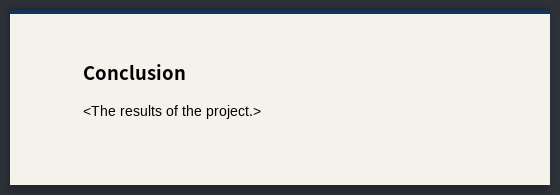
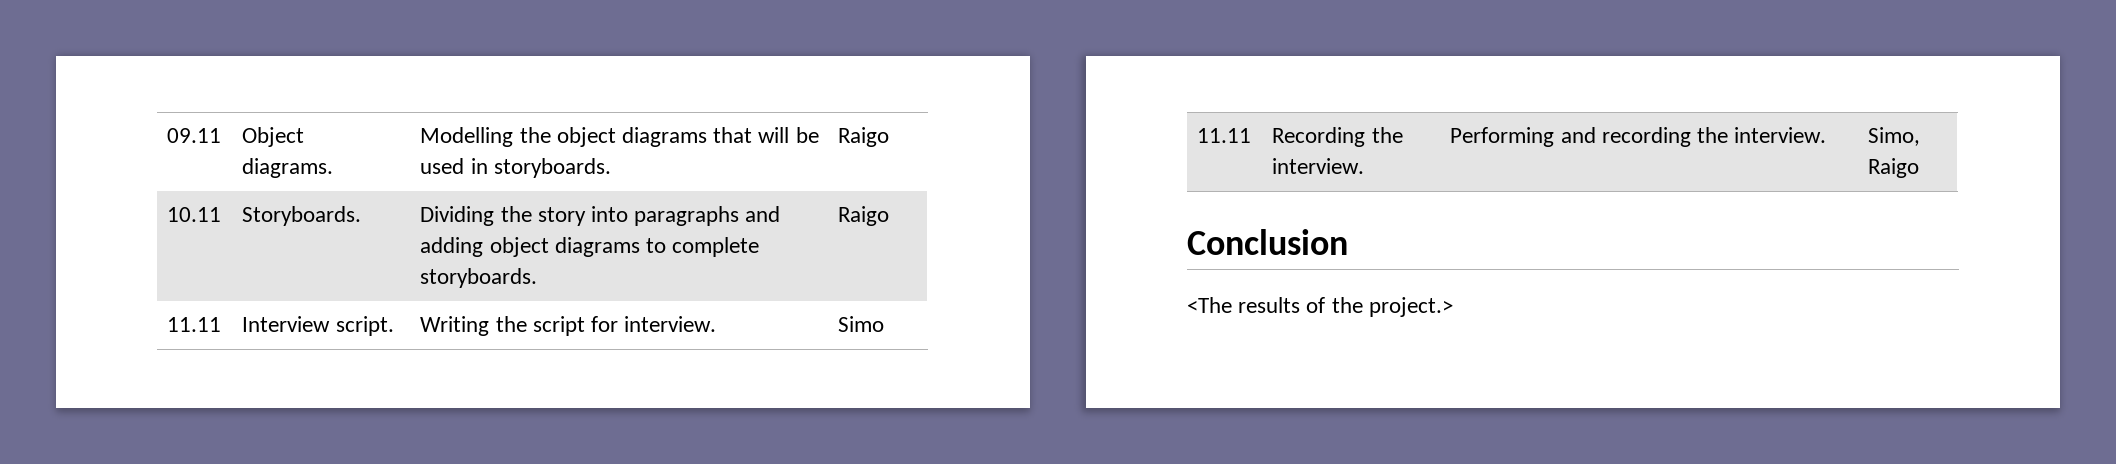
+ 09.11 | Object diagrams. | Modelling the object diagrams that will be used in storyboards. | Raigo
+ 10.11 | Storyboards. | Dividing the story into paragraphs and adding object diagrams to complete storyboards. | Raigo
+ 11.11 | Interview script. | Writing the script for interview. | Simo
+ 11.11 | Recording the interview. | Performing and recording the interview. | Simo, Raigo

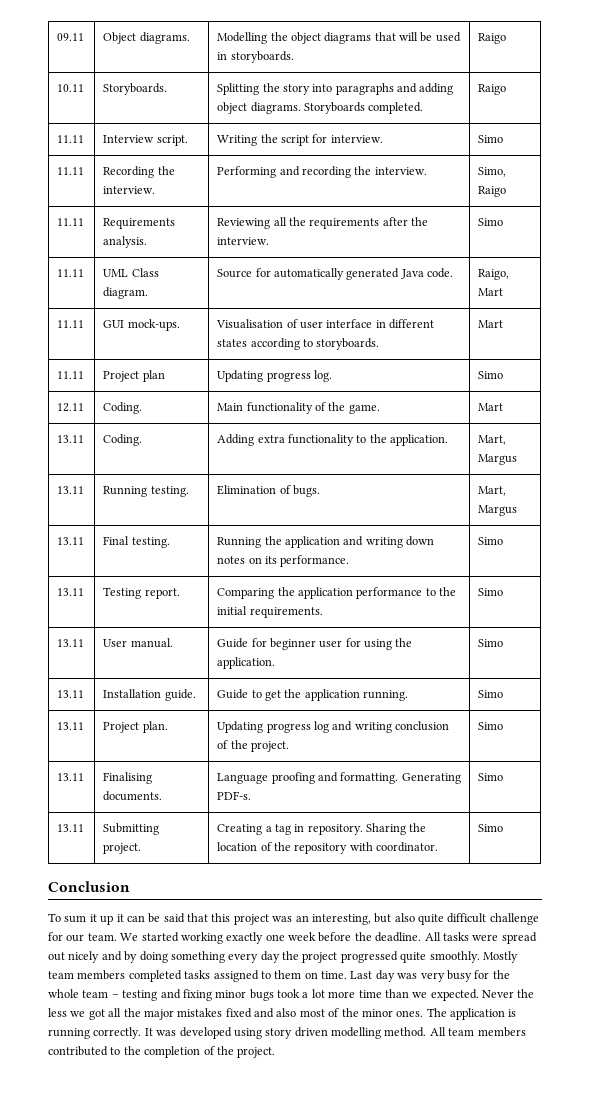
- 10.11 | Storyboards. | Dividing the story into paragraphs and adding object diagrams to complete storyboards. | Raigo
+ 10.11 | Storyboards. | Splitting the story into paragraphs and adding object diagrams. Storyboards completed. | Raigo
+ 11.11 | Requirements analysis. | Reviewing all the requirements after the interview. | Simo
+ 11.11 | UML Class diagram. | Source for automatically generated Java code. | Raigo, Mart
+ 11.11 | GUI mock-ups. | Visualisation of user interface in different states according to storyboards. | Mart
+ 11.11 | Project plan | Updating progress log. | Simo
+ 12.11 | Coding. | Main functionality of the game. | Mart
+ 13.11 | Coding. | Adding extra functionality to the application. | Mart, Margus
+ 13.11 | Running testing. | Elimination of bugs. | Mart, Margus
+ 13.11 | Final testing. | Running the application and writing down notes on its performance. | Simo
+ 13.11 | Testing report. | Comparing the application performance to the initial requirements. | Simo
+ 13.11 | User manual. | Guide for beginner user for using the application. | Simo
+ 13.11 | Installation guide. | Guide to get the application running. | Simo
+ 13.11 | Project plan. | Updating progress log and writing conclusion of the project. | Simo
+ 13.11 | Finalising documents. | Language proofing and formatting. Generating PDF-s. | Simo
+ 13.11 | Submitting project. | Creating a tag in repository. Sharing the location of the repository with coordinator. | Simo
  Conclusion
- <The results of the project.>
+ To sum it up it can be said that this project was an interesting, but also quite difficult challenge for our team. We started working exactly one week before the deadline. All tasks were spread out nicely and by doing something every day the project progressed quite smoothly. Mostly team members completed tasks assigned to them on time. Last day was very busy for the whole team – testing and fixing minor bugs took a lot more time than we expected. Never the less we got all the major mistakes fixed and also most of the minor ones. The application is running correctly. It was developed using story driven modelling method. All team members contributed to the completion of the project.

